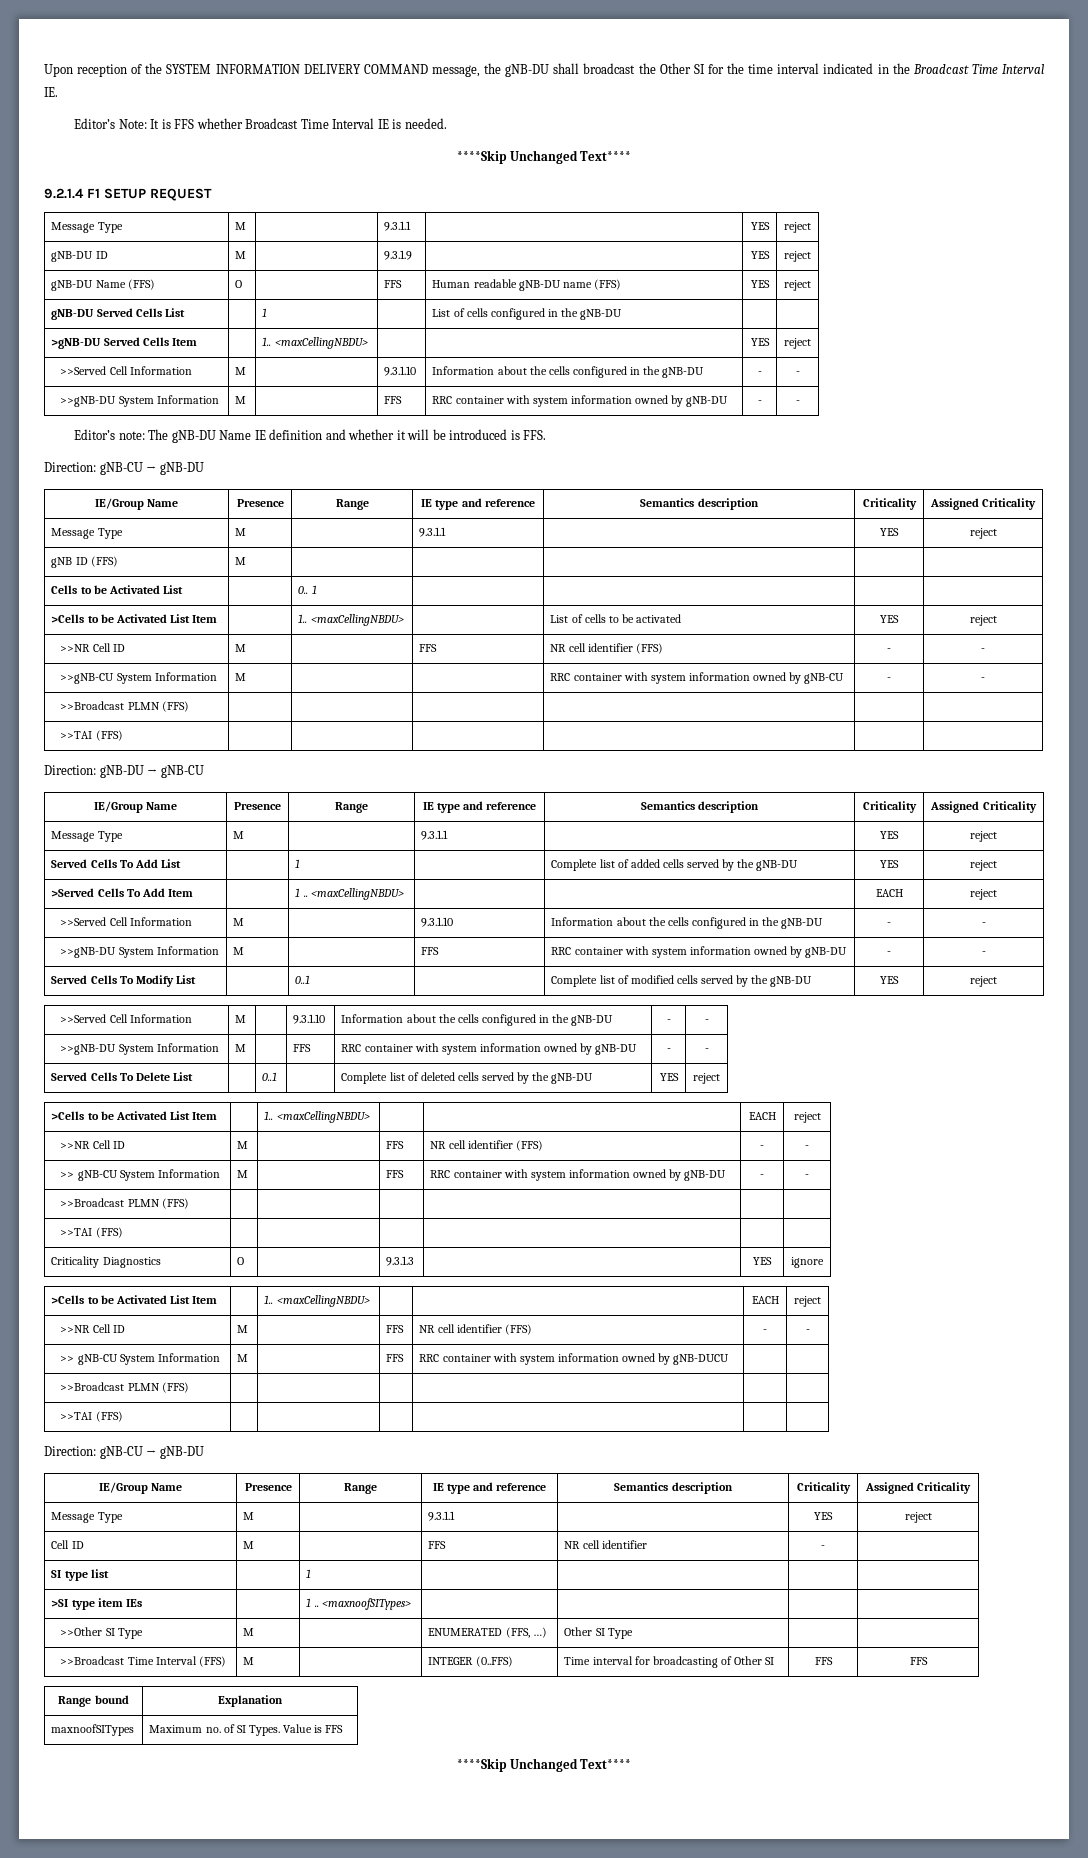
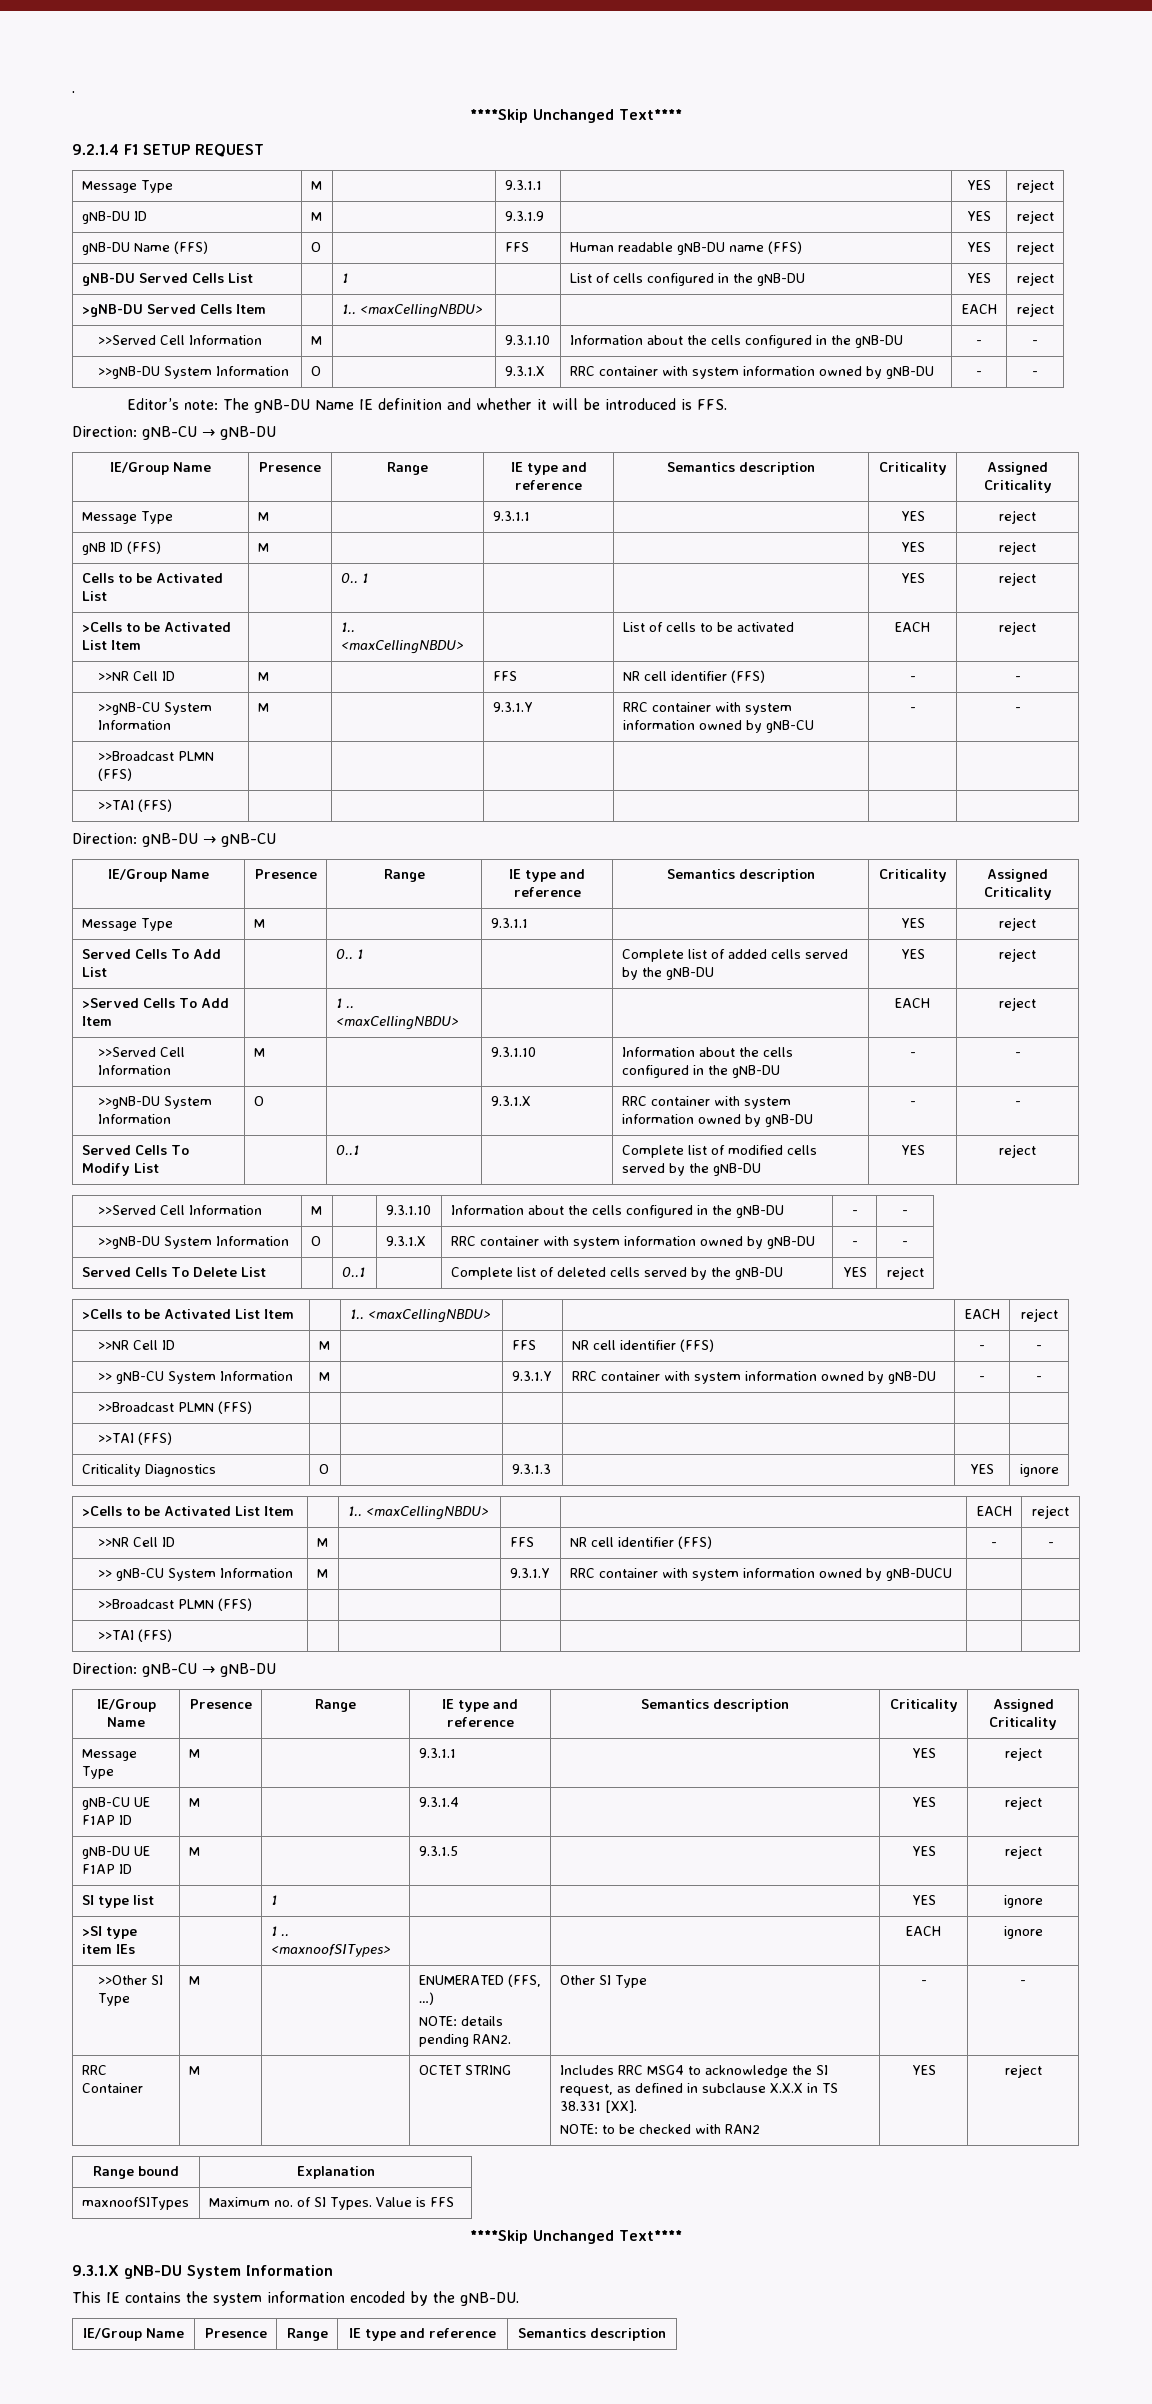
- Upon reception of the SYSTEM INFORMATION DELIVERY COMMAND message, the gNB-DU shall broadcast the Other SI for the time interval indicated in the Broadcast Time Interval IE.
- Editor’s Note: It is FFS whether Broadcast Time Interval IE is needed.
+ .
- gNB-DU Served Cells List | | 1 | | List of cells configured in the gNB-DU | |
+ gNB-DU Served Cells List | | 1 | | List of cells configured in the gNB-DU | YES | reject
- >gNB-DU Served Cells Item | | 1.. <maxCellingNBDU> | | | YES | reject
+ >gNB-DU Served Cells Item | | 1.. <maxCellingNBDU> | | | EACH | reject
  >>Served Cell Information | M | | 9.3.1.10 | Information about the cells configured in the gNB-DU | - | -
- >>gNB-DU System Information | M | | FFS | RRC container with system information owned by gNB-DU | - | -
+ >>gNB-DU System Information | O | | 9.3.1.X | RRC container with system information owned by gNB-DU | - | -
- gNB ID (FFS) | M | | | | |
+ gNB ID (FFS) | M | | | | YES | reject
- Cells to be Activated List | | 0.. 1 | | | |
+ Cells to be Activated List | | 0.. 1 | | | YES | reject
- >Cells to be Activated List Item | | 1.. <maxCellingNBDU> | | List of cells to be activated | YES | reject
+ >Cells to be Activated List Item | | 1.. <maxCellingNBDU> | | List of cells to be activated | EACH | reject
- >>gNB-CU System Information | M | | | RRC container with system information owned by gNB-CU | - | -
+ >>gNB-CU System Information | M | | 9.3.1.Y | RRC container with system information owned by gNB-CU | - | -
- Served Cells To Add List | | 1 | | Complete list of added cells served by the gNB-DU | YES | reject
+ Served Cells To Add List | | 0.. 1 | | Complete list of added cells served by the gNB-DU | YES | reject
  >Served Cells To Add Item | | 1 .. <maxCellingNBDU> | | | EACH | reject
  >>Served Cell Information | M | | 9.3.1.10 | Information about the cells configured in the gNB-DU | - | -
- >>gNB-DU System Information | M | | FFS | RRC container with system information owned by gNB-DU | - | -
+ >>gNB-DU System Information | O | | 9.3.1.X | RRC container with system information owned by gNB-DU | - | -
  Served Cells To Modify List | | 0..1 | | Complete list of modified cells served by the gNB-DU | YES | reject
  >>Served Cell Information | M | | 9.3.1.10 | Information about the cells configured in the gNB-DU | - | -
- >>gNB-DU System Information | M | | FFS | RRC container with system information owned by gNB-DU | - | -
+ >>gNB-DU System Information | O | | 9.3.1.X | RRC container with system information owned by gNB-DU | - | -
- >> gNB-CU System Information | M | | FFS | RRC container with system information owned by gNB-DU | - | -
+ >> gNB-CU System Information | M | | 9.3.1.Y | RRC container with system information owned by gNB-DU | - | -
- >> gNB-CU System Information | M | | FFS | RRC container with system information owned by gNB-DUCU | |
+ >> gNB-CU System Information | M | | 9.3.1.Y | RRC container with system information owned by gNB-DUCU | |
- Cell ID | M | | FFS | NR cell identifier | - |
+ gNB-CU UE F1AP ID | M | | 9.3.1.4 | | YES | reject
+ gNB-DU UE F1AP ID | M | | 9.3.1.5 | | YES | reject
- SI type list | | 1 | | | |
+ SI type list | | 1 | | | YES | ignore
- >SI type item IEs | | 1 .. <maxnoofSITypes> | | | |
+ >SI type item IEs | | 1 .. <maxnoofSITypes> | | | EACH | ignore
- >>Other SI Type | M | | ENUMERATED (FFS, …) | Other SI Type | |
- >>Broadcast Time Interval (FFS) | M | | INTEGER (0..FFS) | Time interval for broadcasting of Other SI | FFS | FFS
+ >>Other SI Type | M | | ENUMERATED (FFS, …)
+ NOTE: details pending RAN2. | Other SI Type | - | -
+ RRC Container | M | | OCTET STRING | Includes RRC MSG4 to acknowledge the SI request, as defined in subclause X.X.X in TS 38.331 [XX].
+ NOTE: to be checked with RAN2 | YES | reject
+ 9.3.1.X gNB-DU System Information
+ This IE contains the system information encoded by the gNB-DU.
+ IE/Group Name | Presence | Range | IE type and reference | Semantics description

